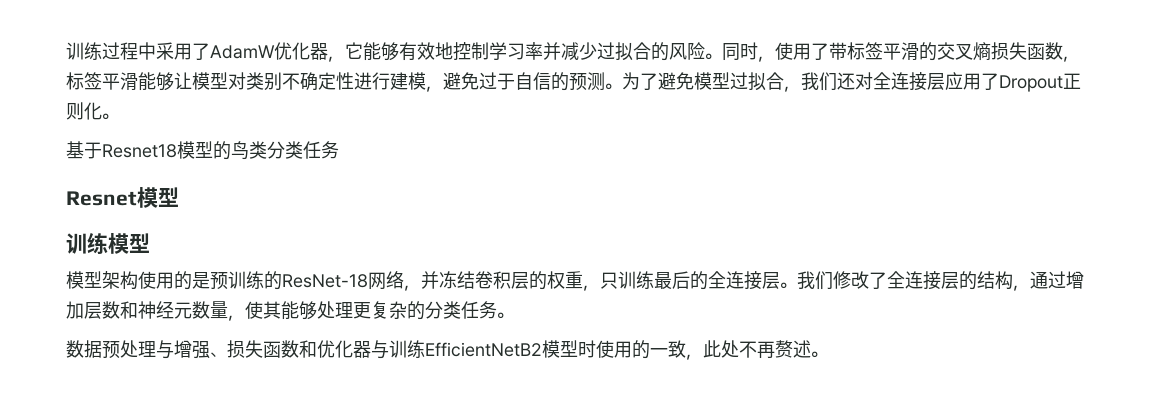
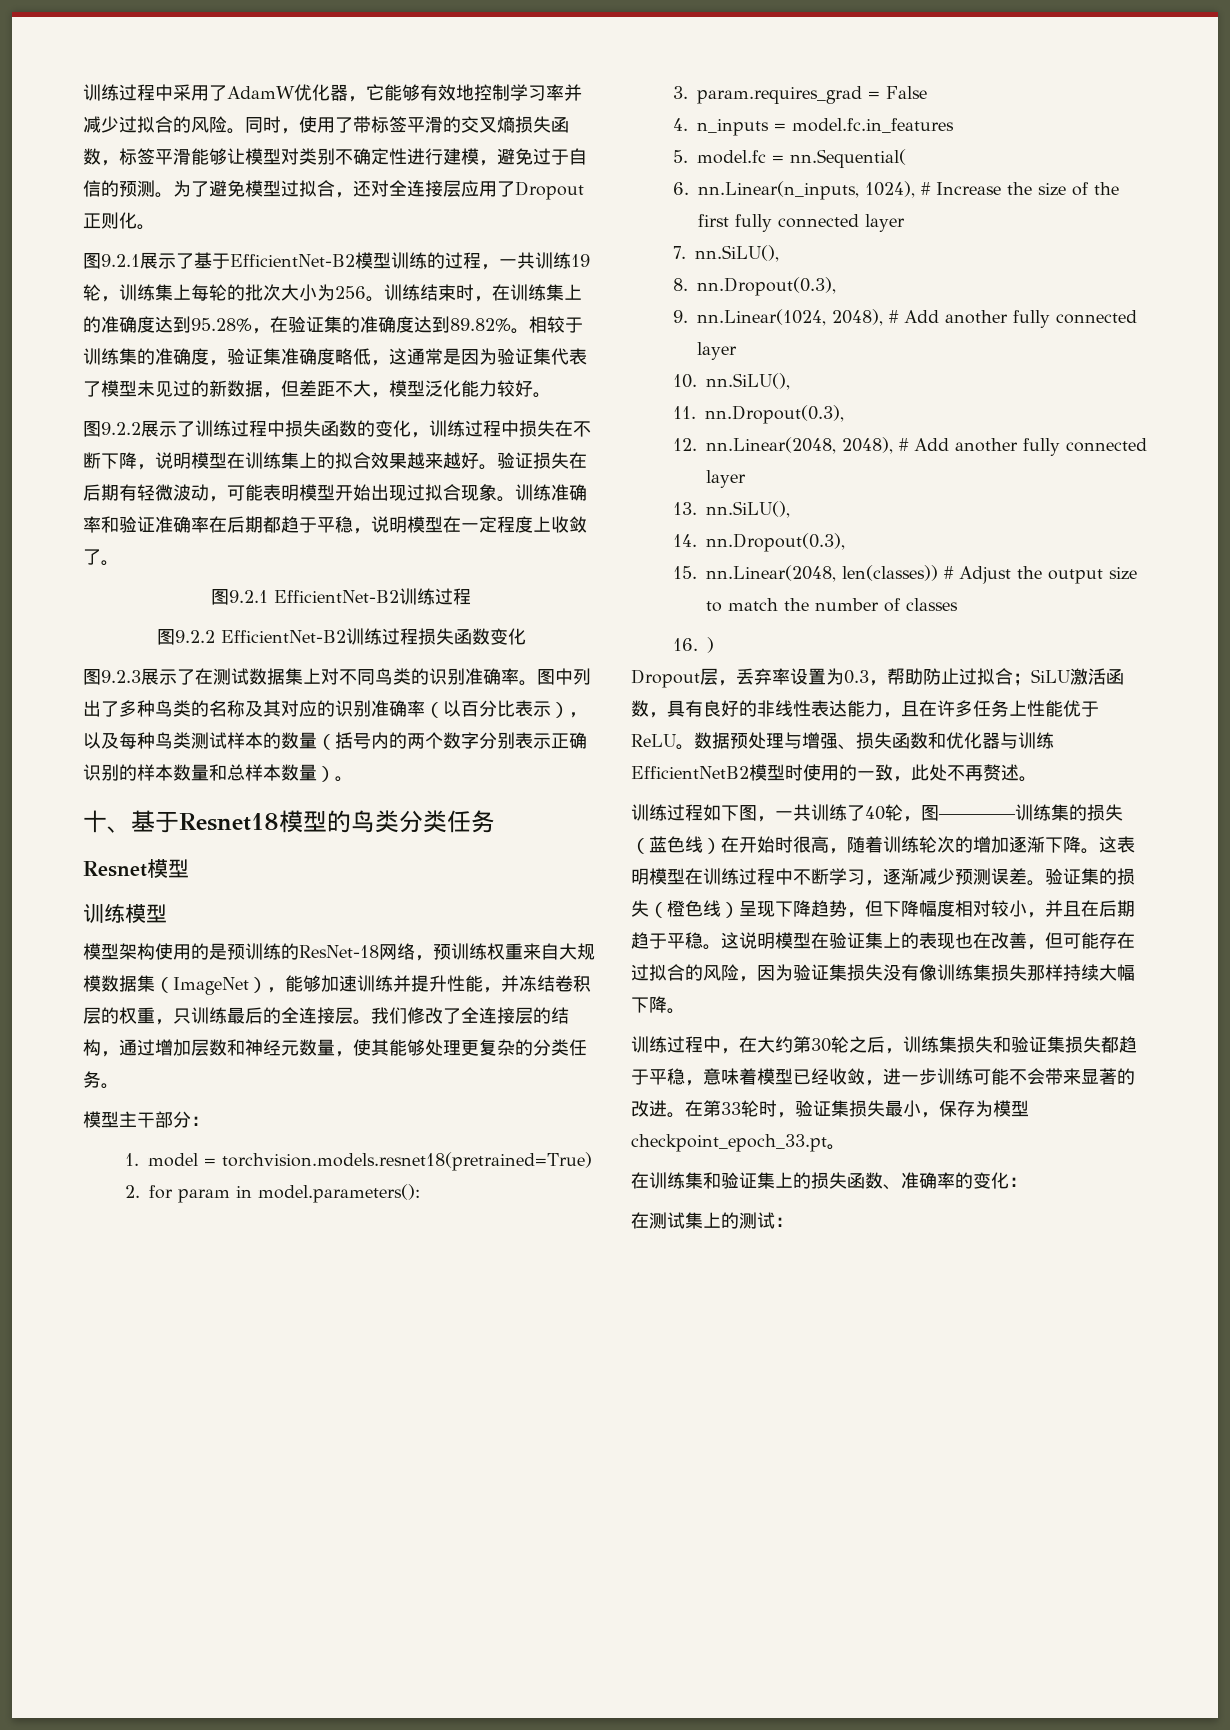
- 为了避免模型过拟合，我们还对全连接层应用了Dropout正则化。
+ 为了避免模型过拟合，还对全连接层应用了Dropout正则化。
- 基于Resnet18模型的鸟类分类任务
+ 图9.2.1展示了基于EfficientNet-B2模型训练的过程，一共训练19轮，训练集上每轮的批次大小为256。训练结束时，在训练集上的准确度达到95.28%，在验证集的准确度达到89.82%。相较于训练集的准确度，验证集准确度略低，这通常是因为验证集代表了模型未见过的新数据，但差距不大，模型泛化能力较好。
+ 图9.2.2展示了训练过程中损失函数的变化，训练过程中损失在不断下降，说明模型在训练集上的拟合效果越来越好。验证损失在后期有轻微波动，可能表明模型开始出现过拟合现象。训练准确率和验证准确率在后期都趋于平稳，说明模型在一定程度上收敛了。
+ 图9.2.1 EfficientNet-B2训练过程
+ 图9.2.2 EfficientNet-B2训练过程损失函数变化
+ 图9.2.3展示了在测试数据集上对不同鸟类的识别准确率。图中列出了多种鸟类的名称及其对应的识别准确率（以百分比表示），以及每种鸟类测试样本的数量（括号内的两个数字分别表示正确识别的样本数量和总样本数量）。
+ 十、基于Resnet18模型的鸟类分类任务
- 模型架构使用的是预训练的ResNet-18网络，并冻结卷积层的权重，只训练最后的全连接层。
+ 模型架构使用的是预训练的ResNet-18网络，预训练权重来自大规模数据集（ImageNet），能够加速训练并提升性能，并冻结卷积层的权重，只训练最后的全连接层。
+ 模型主干部分：
+ 1. model = torchvision.models.resnet18(pretrained=True)
+ 2. for param in model.parameters():
+ 3. param.requires_grad = False
+ 4. n_inputs = model.fc.in_features
+ 5. model.fc = nn.Sequential(
+ 6. nn.Linear(n_inputs, 1024), # Increase the size of the first fully connected layer
+ 7. nn.SiLU(),
+ 8. nn.Dropout(0.3),
+ 9. nn.Linear(1024, 2048), # Add another fully connected layer
+ 10. nn.SiLU(),
+ 11. nn.Dropout(0.3),
+ 12. nn.Linear(2048, 2048), # Add another fully connected layer
+ 13. nn.SiLU(),
+ 14. nn.Dropout(0.3),
+ 15. nn.Linear(2048, len(classes)) # Adjust the output size to match the number of classes
+ 16. )
+ Dropout层，丢弃率设置为0.3，帮助防止过拟合；SiLU激活函数，具有良好的非线性表达能力，且在许多任务上性能优于ReLU。
+ 训练过程如下图，一共训练了40轮，图————训练集的损失（蓝色线）在开始时很高，随着训练轮次的增加逐渐下降。这表明模型在训练过程中不断学习，逐渐减少预测误差。验证集的损失（橙色线）呈现下降趋势，但下降幅度相对较小，并且在后期趋于平稳。这说明模型在验证集上的表现也在改善，但可能存在过拟合的风险，因为验证集损失没有像训练集损失那样持续大幅下降。
+ 训练过程中，在大约第30轮之后，训练集损失和验证集损失都趋于平稳，意味着模型已经收敛，进一步训练可能不会带来显著的改进。在第33轮时，验证集损失最小，保存为模型checkpoint_epoch_33.pt。
+ 在训练集和验证集上的损失函数、准确率的变化：
+ 在测试集上的测试：

